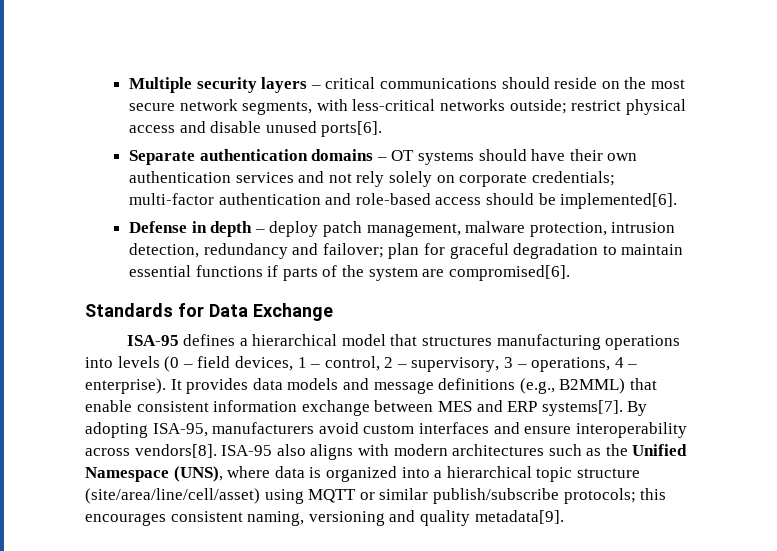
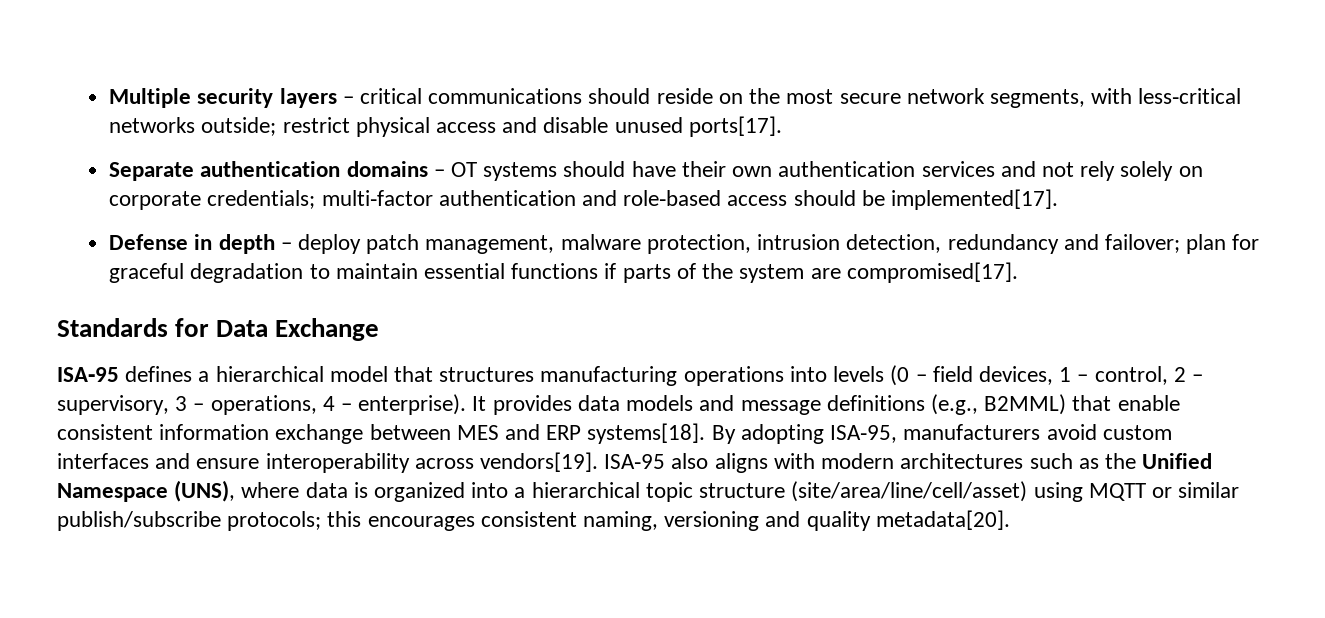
- Multiple security layers – critical communications should reside on the most secure network segments, with less‑critical networks outside; restrict physical access and disable unused ports[6].
+ Multiple security layers – critical communications should reside on the most secure network segments, with less‑critical networks outside; restrict physical access and disable unused ports[17].
- Separate authentication domains – OT systems should have their own authentication services and not rely solely on corporate credentials; multi‑factor authentication and role‑based access should be implemented[6].
+ Separate authentication domains – OT systems should have their own authentication services and not rely solely on corporate credentials; multi‑factor authentication and role‑based access should be implemented[17].
- Defense in depth – deploy patch management, malware protection, intrusion detection, redundancy and failover; plan for graceful degradation to maintain essential functions if parts of the system are compromised[6].
+ Defense in depth – deploy patch management, malware protection, intrusion detection, redundancy and failover; plan for graceful degradation to maintain essential functions if parts of the system are compromised[17].
- It provides data models and message definitions (e.g., B2MML) that enable consistent information exchange between MES and ERP systems[7].
+ It provides data models and message definitions (e.g., B2MML) that enable consistent information exchange between MES and ERP systems[18].
- By adopting ISA‑95, manufacturers avoid custom interfaces and ensure interoperability across vendors[8].
+ By adopting ISA‑95, manufacturers avoid custom interfaces and ensure interoperability across vendors[19].
- ISA‑95 also aligns with modern architectures such as the Unified Namespace (UNS), where data is organized into a hierarchical topic structure (site/area/line/cell/asset) using MQTT or similar publish/subscribe protocols; this encourages consistent naming, versioning and quality metadata[9].
+ ISA‑95 also aligns with modern architectures such as the Unified Namespace (UNS), where data is organized into a hierarchical topic structure (site/area/line/cell/asset) using MQTT or similar publish/subscribe protocols; this encourages consistent naming, versioning and quality metadata[20].

